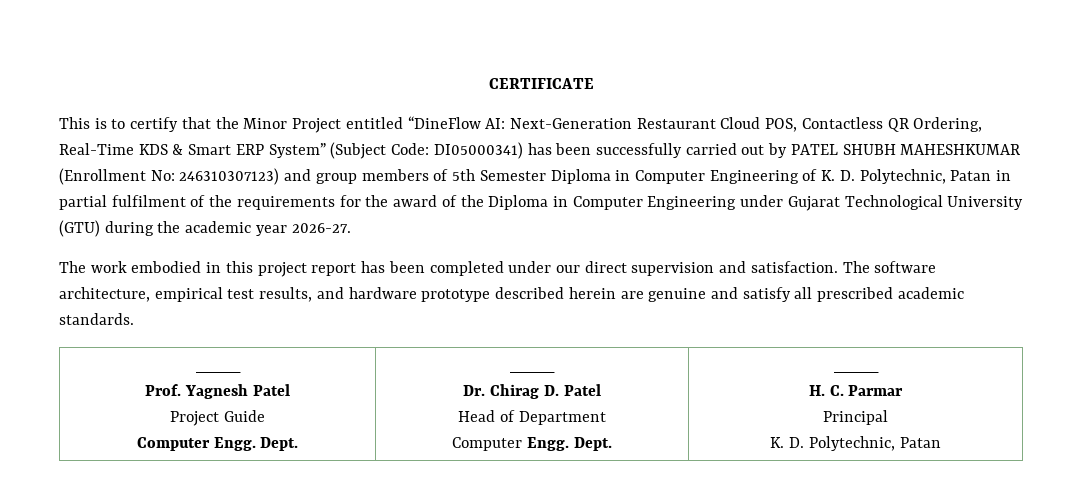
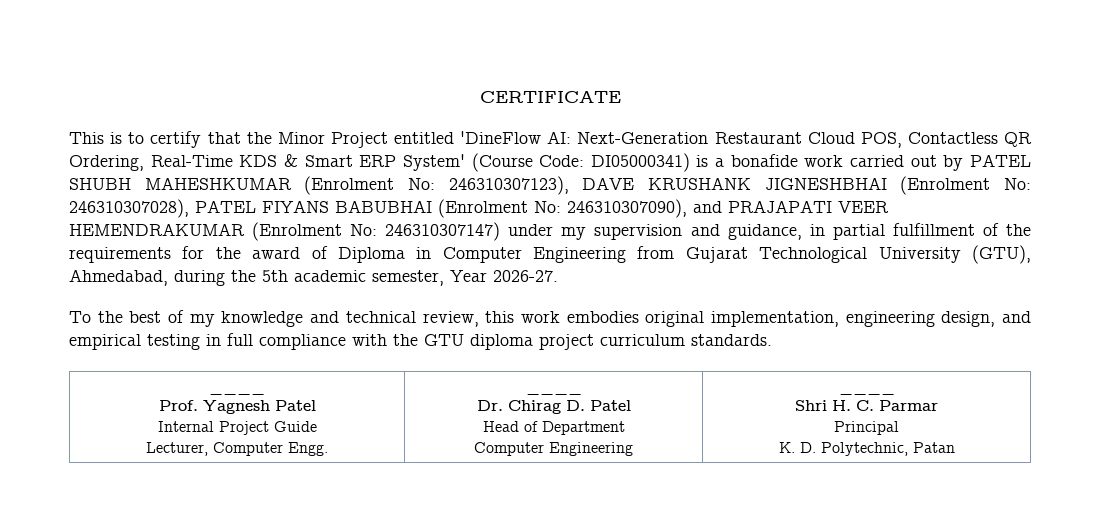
- This is to certify that the Minor Project entitled “DineFlow AI: Next-Generation Restaurant Cloud POS, Contactless QR Ordering, Real-Time KDS & Smart ERP System” (Subject Code: DI05000341) has been successfully carried out by PATEL SHUBH MAHESHKUMAR (Enrollment No: 246310307123) and group members of 5th Semester Diploma in Computer Engineering of K. D. Polytechnic, Patan in partial fulfilment of the requirements for the award of the Diploma in Computer Engineering under Gujarat Technological University (GTU) during the academic year 2026-27.
- The work embodied in this project report has been completed under our direct supervision and satisfaction. The software architecture, empirical test results, and hardware prototype described herein are genuine and satisfy all prescribed academic standards.
+ This is to certify that the Minor Project entitled 'DineFlow AI: Next-Generation Restaurant Cloud POS, Contactless QR Ordering, Real-Time KDS & Smart ERP System' (Course Code: DI05000341) is a bonafide work carried out by PATEL SHUBH MAHESHKUMAR (Enrolment No: 246310307123), DAVE KRUSHANK JIGNESHBHAI (Enrolment No: 246310307028), PATEL FIYANS BABUBHAI (Enrolment No: 246310307090), and PRAJAPATI VEER HEMENDRAKUMAR (Enrolment No: 246310307147) under my supervision and guidance, in partial fulfillment of the requirements for the award of Diploma in Computer Engineering from Gujarat Technological University (GTU), Ahmedabad, during the 5th academic semester, Year 2026-27.
+ To the best of my knowledge and technical review, this work embodies original implementation, engineering design, and empirical testing in full compliance with the GTU diploma project curriculum standards.
  ____
  Prof. Yagnesh Patel
- Project Guide
- Computer Engg. Dept. | ____
+ Internal Project Guide
+ Lecturer, Computer Engg. | ____
  Dr. Chirag D. Patel
  Head of Department
- Computer Engg. Dept. | ____
- H. C. Parmar
+ Computer Engineering | ____
+ Shri H. C. Parmar

